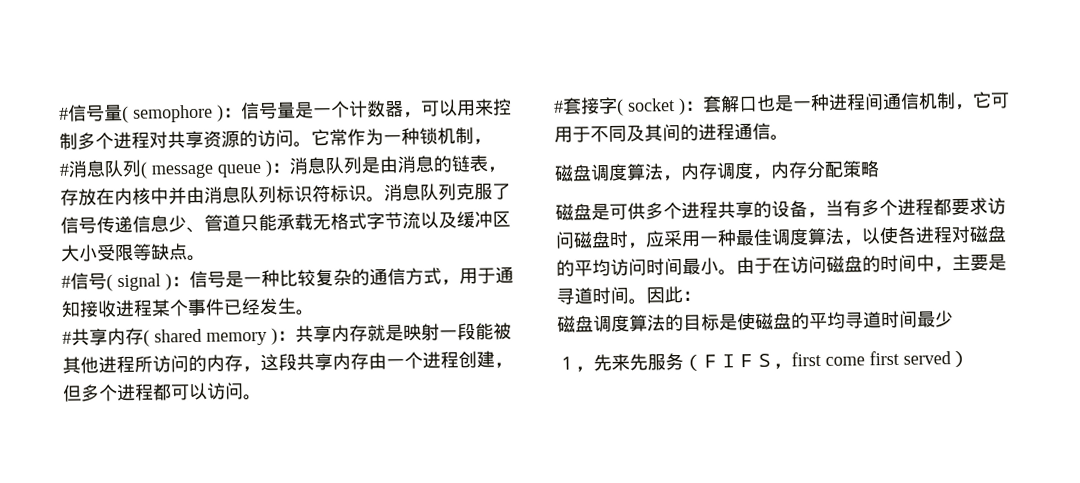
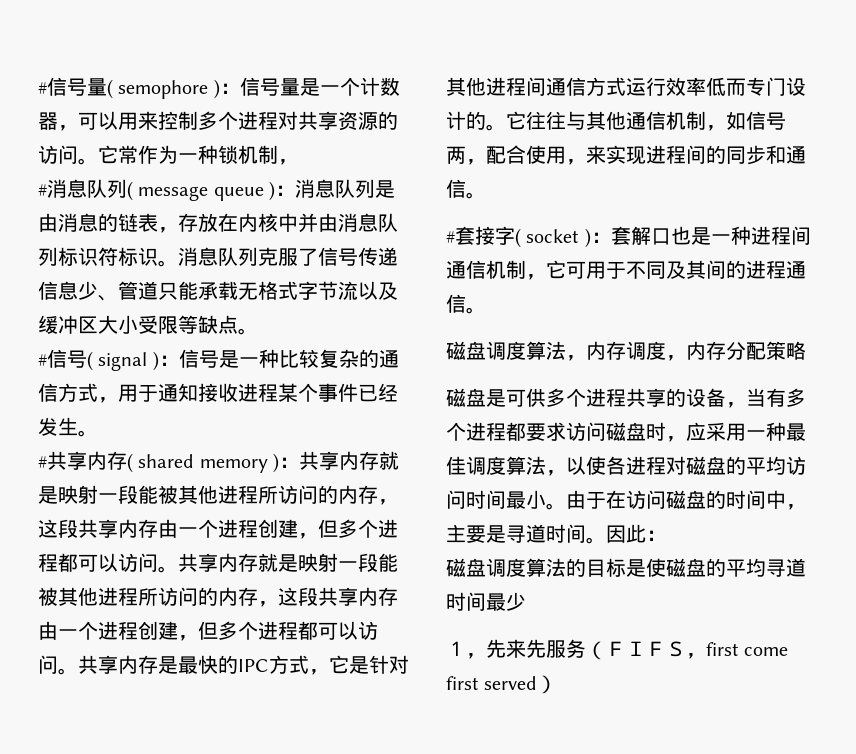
+ 共享内存就是映射一段能被其他进程所访问的内存，这段共享内存由一个进程创建，但多个进程都可以访问。共享内存是最快的IPC方式，它是针对其他进程间通信方式运行效率低而专门设计的。它往往与其他通信机制，如信号两，配合使用，来实现进程间的同步和通信。

